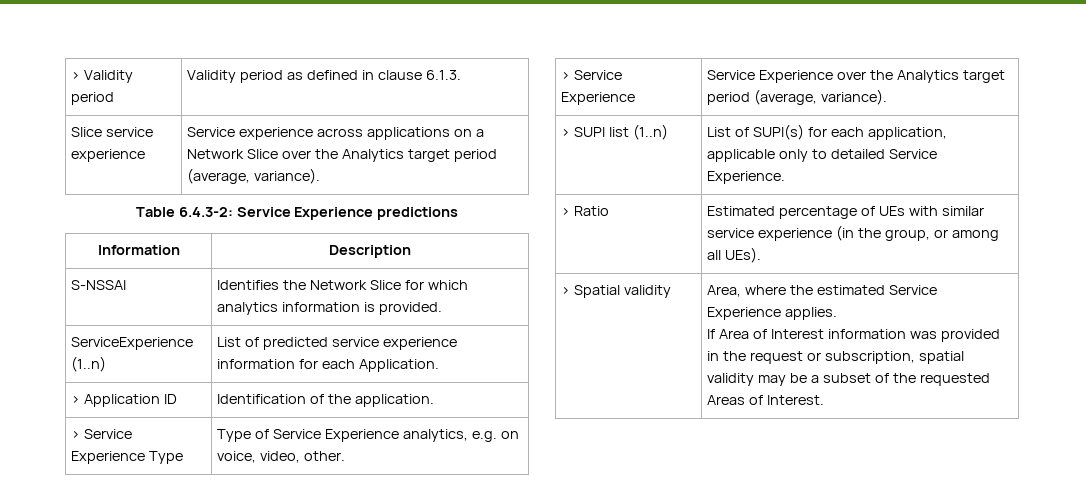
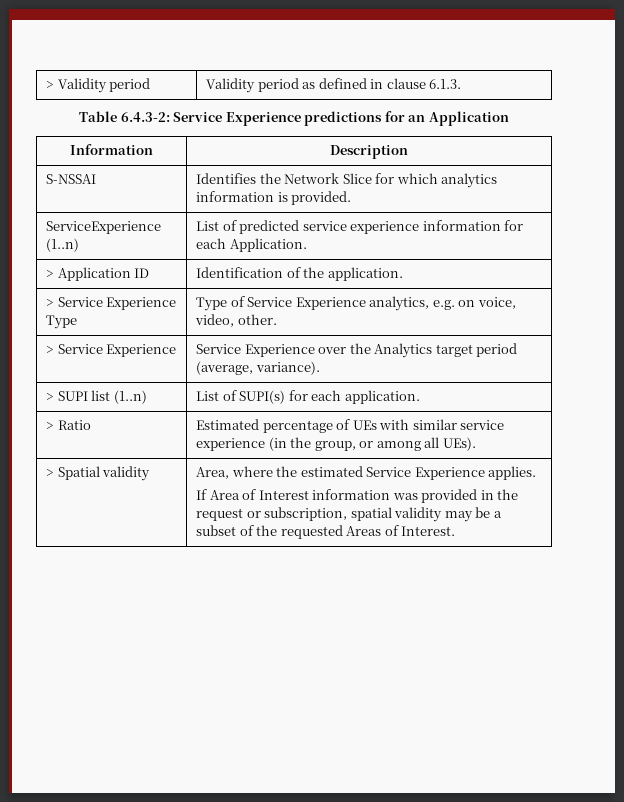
- Slice service experience | Service experience across applications on a Network Slice over the Analytics target period (average, variance).
- Table 6.4.3-2: Service Experience predictions
+ Table 6.4.3-2: Service Experience predictions for an Application
- > SUPI list (1..n) | List of SUPI(s) for each application, applicable only to detailed Service Experience.
+ > SUPI list (1..n) | List of SUPI(s) for each application.

